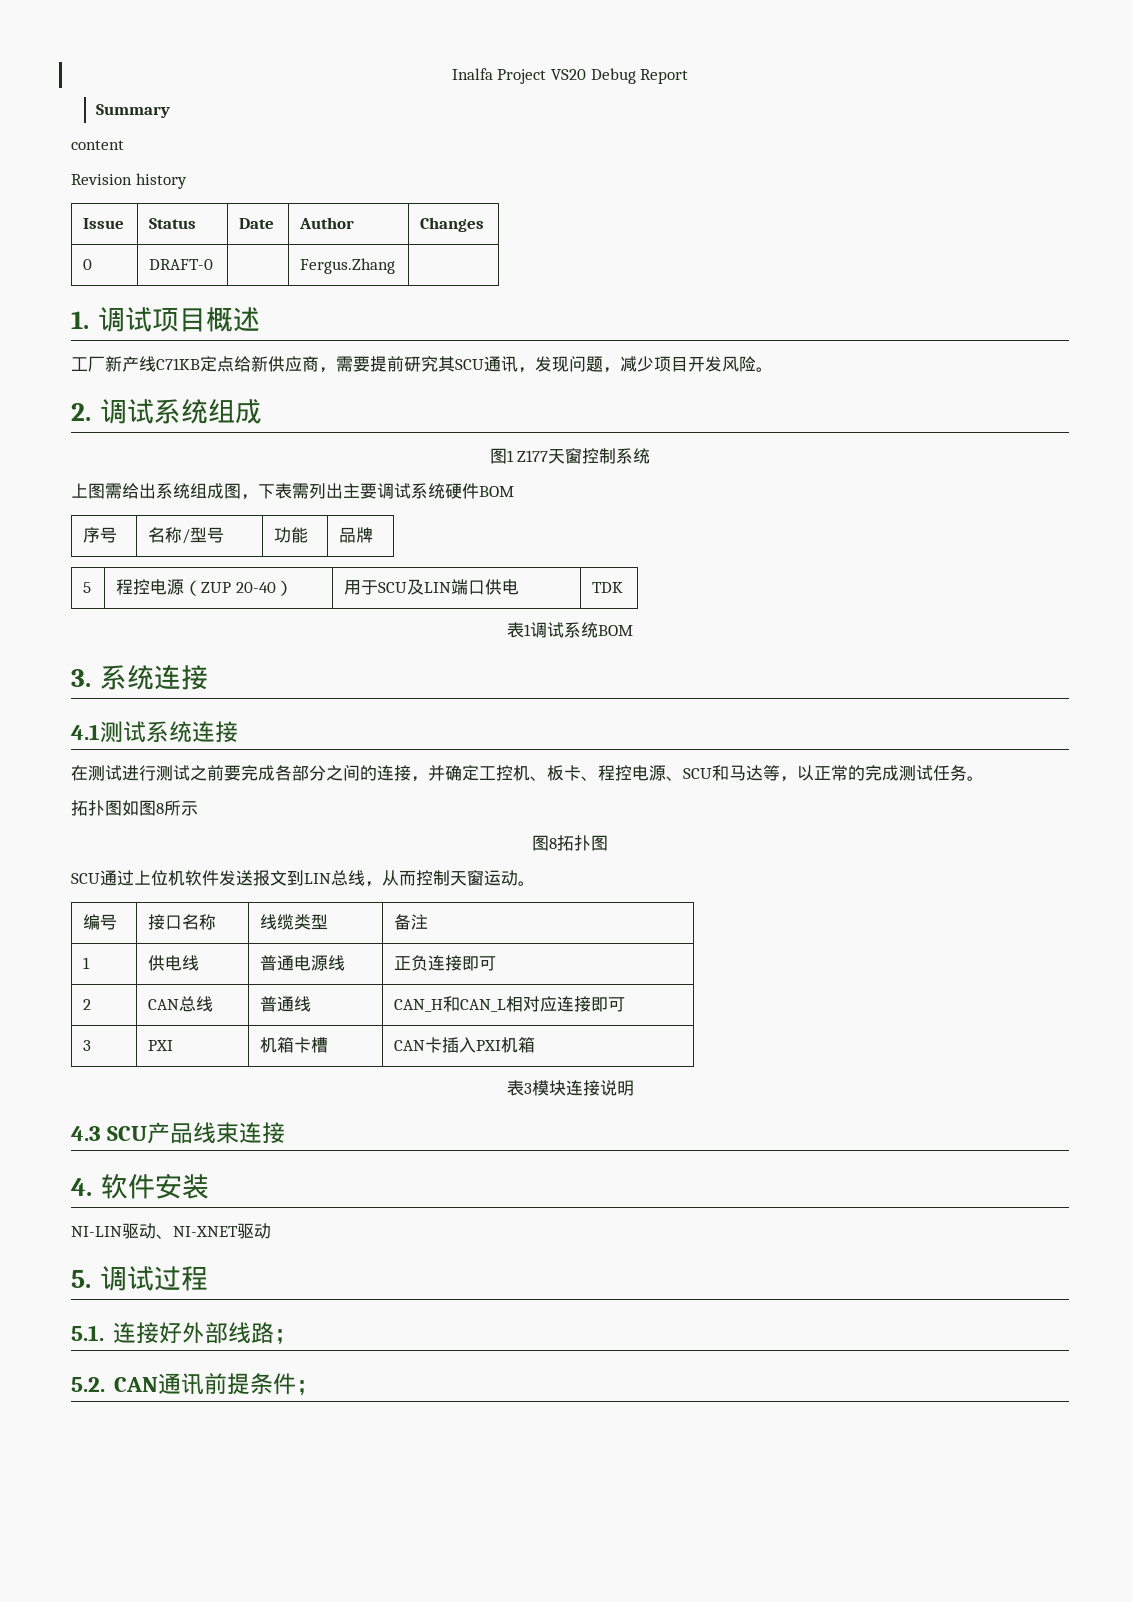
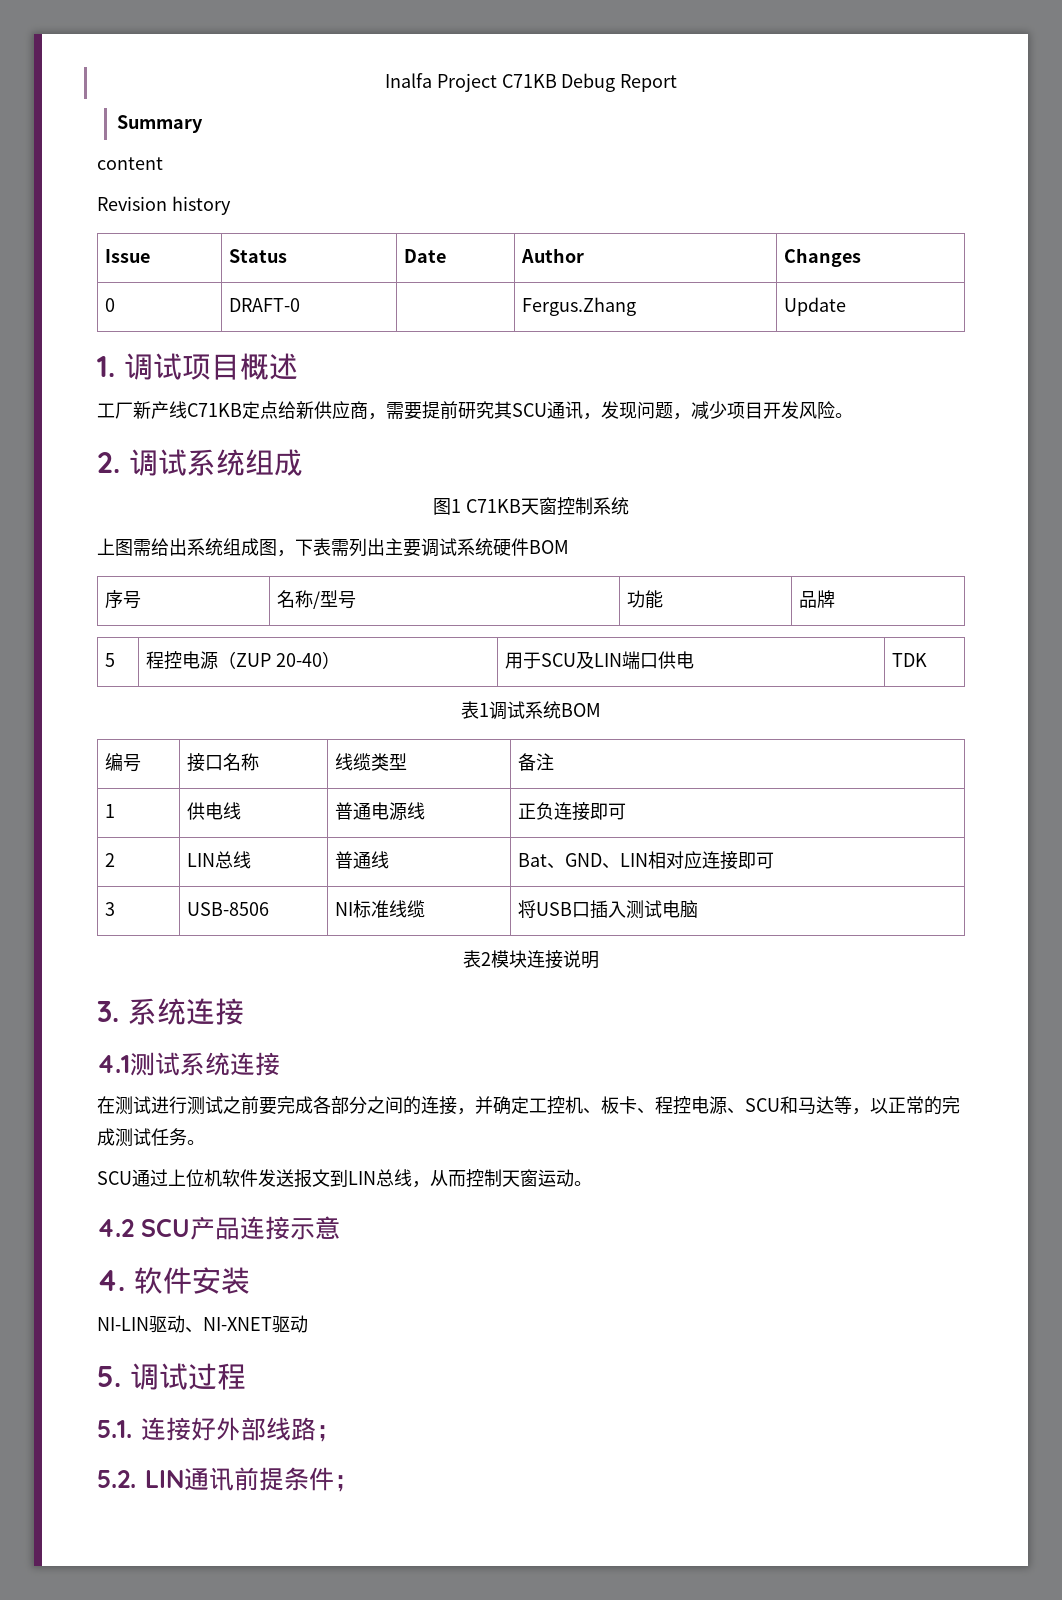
- Inalfa Project VS20 Debug Report
+ Inalfa Project C71KB Debug Report
- 0 | DRAFT-0 | | Fergus.Zhang |
+ 0 | DRAFT-0 | | Fergus.Zhang | Update
- 图1 Z177天窗控制系统
+ 图1 C71KB天窗控制系统
+ 编号 | 接口名称 | 线缆类型 | 备注
+ 1 | 供电线 | 普通电源线 | 正负连接即可
+ 2 | LIN总线 | 普通线 | Bat、GND、LIN相对应连接即可
+ 3 | USB-8506 | NI标准线缆 | 将USB口插入测试电脑
+ 表2模块连接说明
- 拓扑图如图8所示
- 图8拓扑图
- 编号 | 接口名称 | 线缆类型 | 备注
- 1 | 供电线 | 普通电源线 | 正负连接即可
- 2 | CAN总线 | 普通线 | CAN_H和CAN_L相对应连接即可
- 3 | PXI | 机箱卡槽 | CAN卡插入PXI机箱
- 表3模块连接说明
- 4.3 SCU产品线束连接
+ 4.2 SCU产品连接示意
- 5.2. CAN通讯前提条件；
+ 5.2. LIN通讯前提条件；

